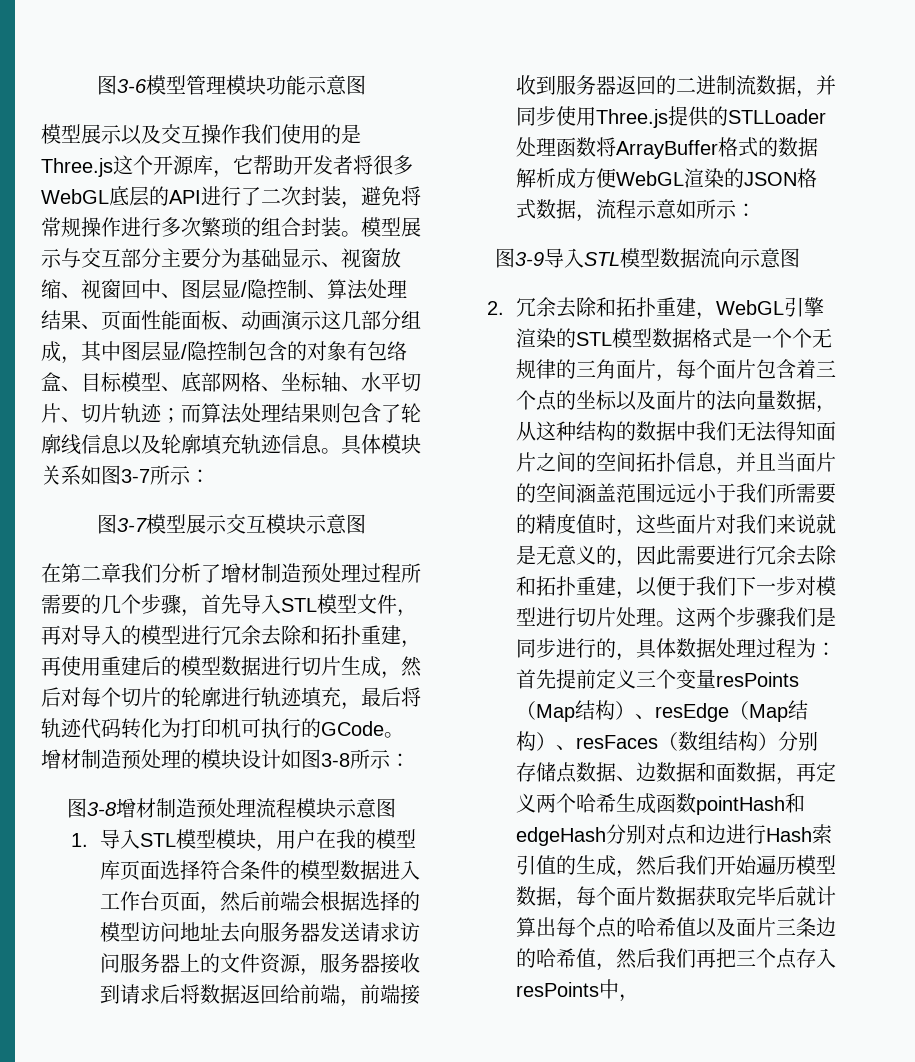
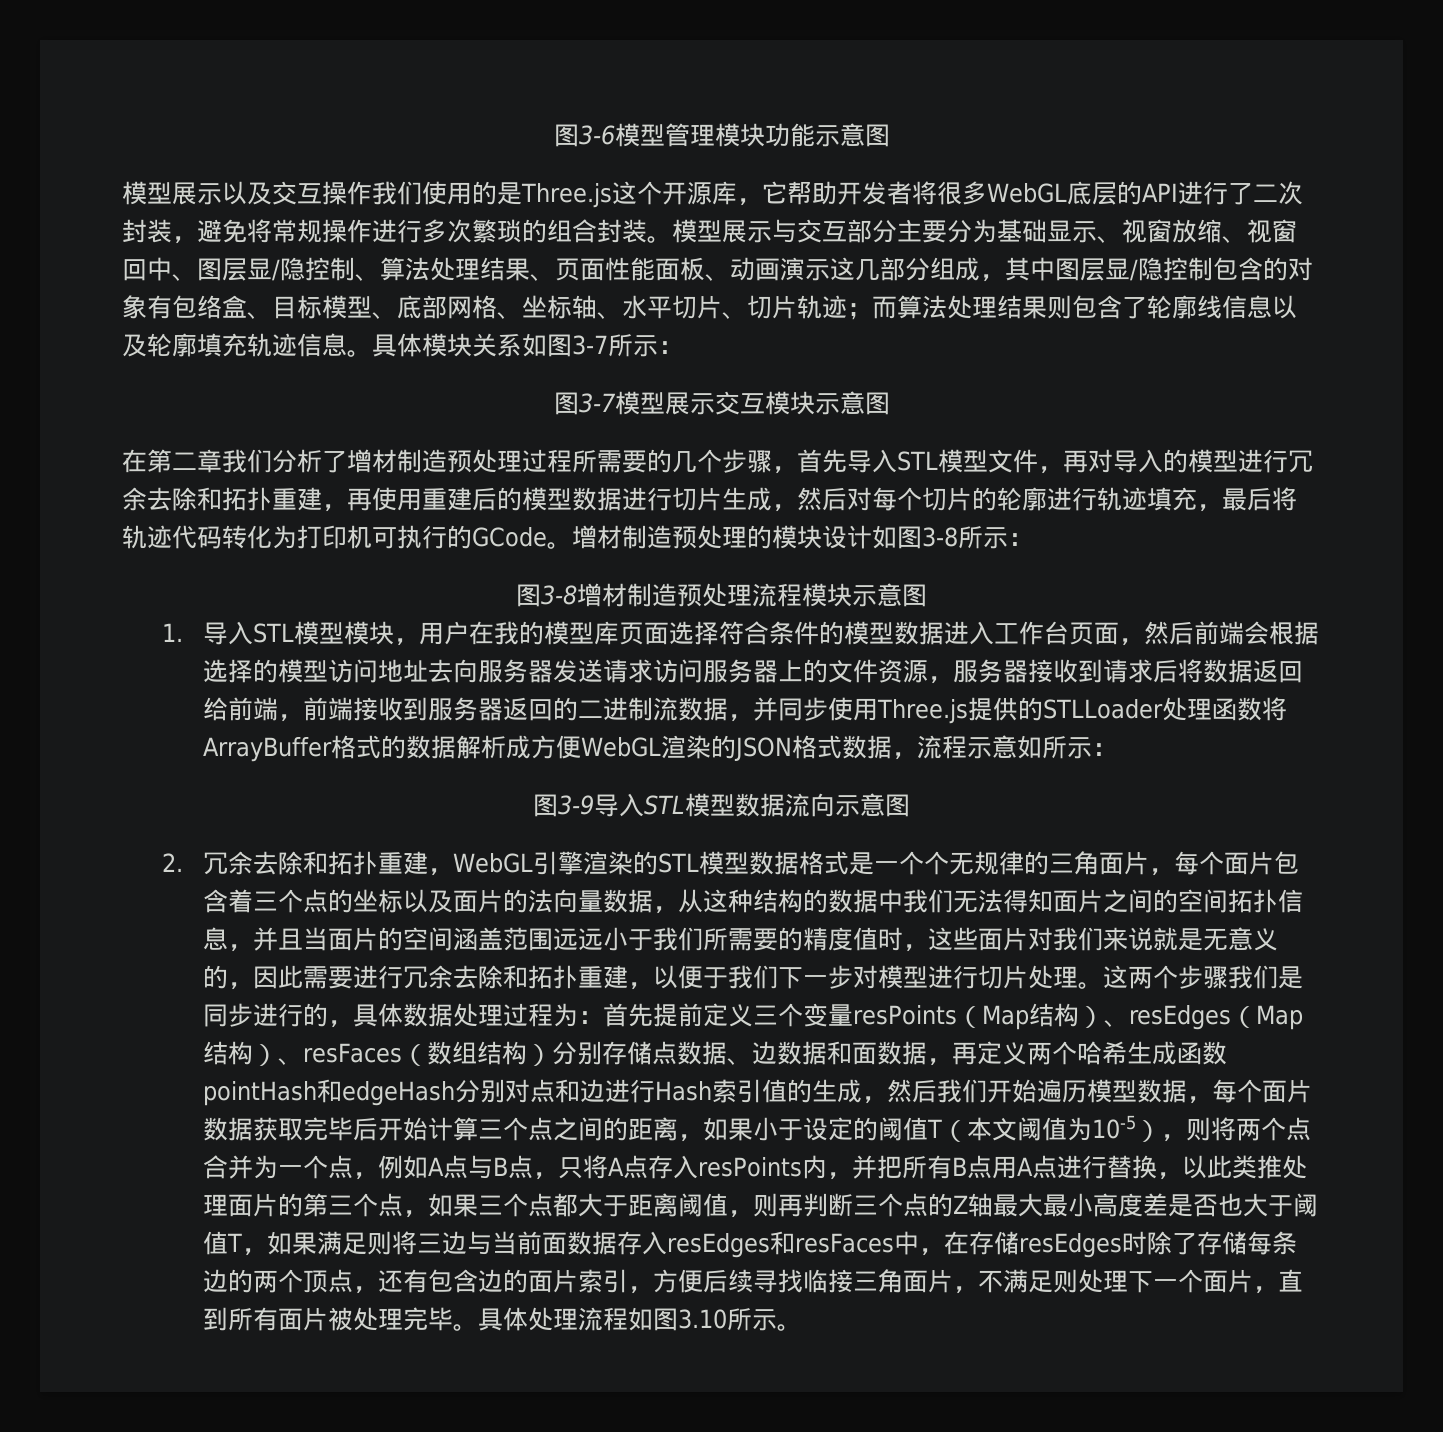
- 首先提前定义三个变量resPoints（Map结构）、resEdge（Map结构）、resFaces（数组结构）分别存储点数据、边数据和面数据，再定义两个哈希生成函数pointHash和edgeHash分别对点和边进行Hash索引值的生成，然后我们开始遍历模型数据，每个面片数据获取完毕后就计算出每个点的哈希值以及面片三条边的哈希值，然后我们再把三个点存入resPoints中，
+ 首先提前定义三个变量resPoints（Map结构）、resEdges（Map结构）、resFaces（数组结构）分别存储点数据、边数据和面数据，再定义两个哈希生成函数pointHash和edgeHash分别对点和边进行Hash索引值的生成，然后我们开始遍历模型数据，每个面片数据获取完毕后开始计算三个点之间的距离，如果小于设定的阈值T（本文阈值为10-5），则将两个点合并为一个点，例如A点与B点，只将A点存入resPoints内，并把所有B点用A点进行替换，以此类推处理面片的第三个点，如果三个点都大于距离阈值，则再判断三个点的Z轴最大最小高度差是否也大于阈值T，如果满足则将三边与当前面数据存入resEdges和resFaces中，在存储resEdges时除了存储每条边的两个顶点，还有包含边的面片索引，方便后续寻找临接三角面片，不满足则处理下一个面片，直到所有面片被处理完毕。具体处理流程如图3.10所示。

